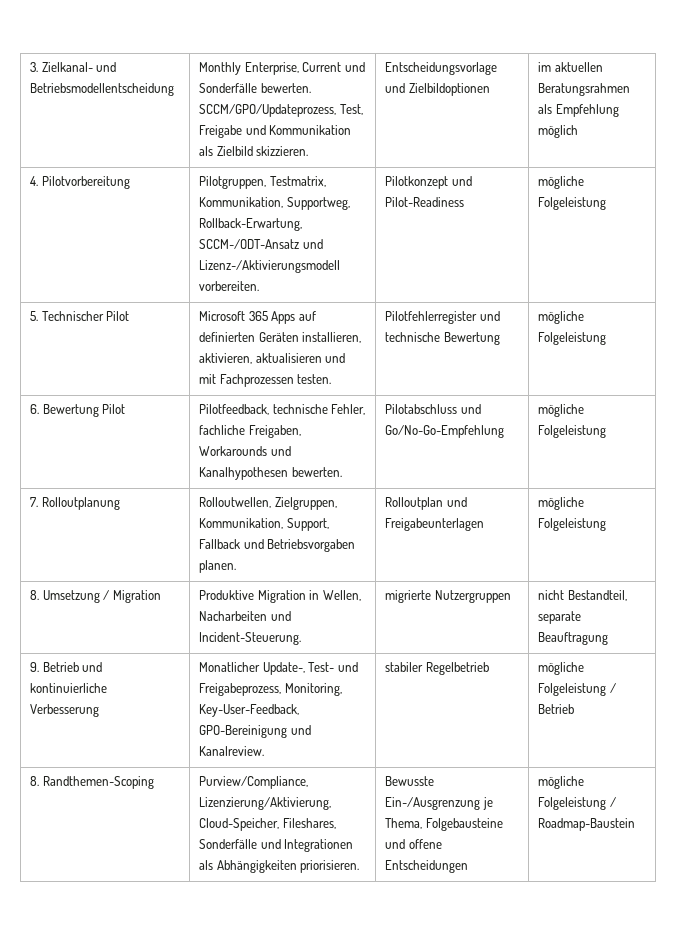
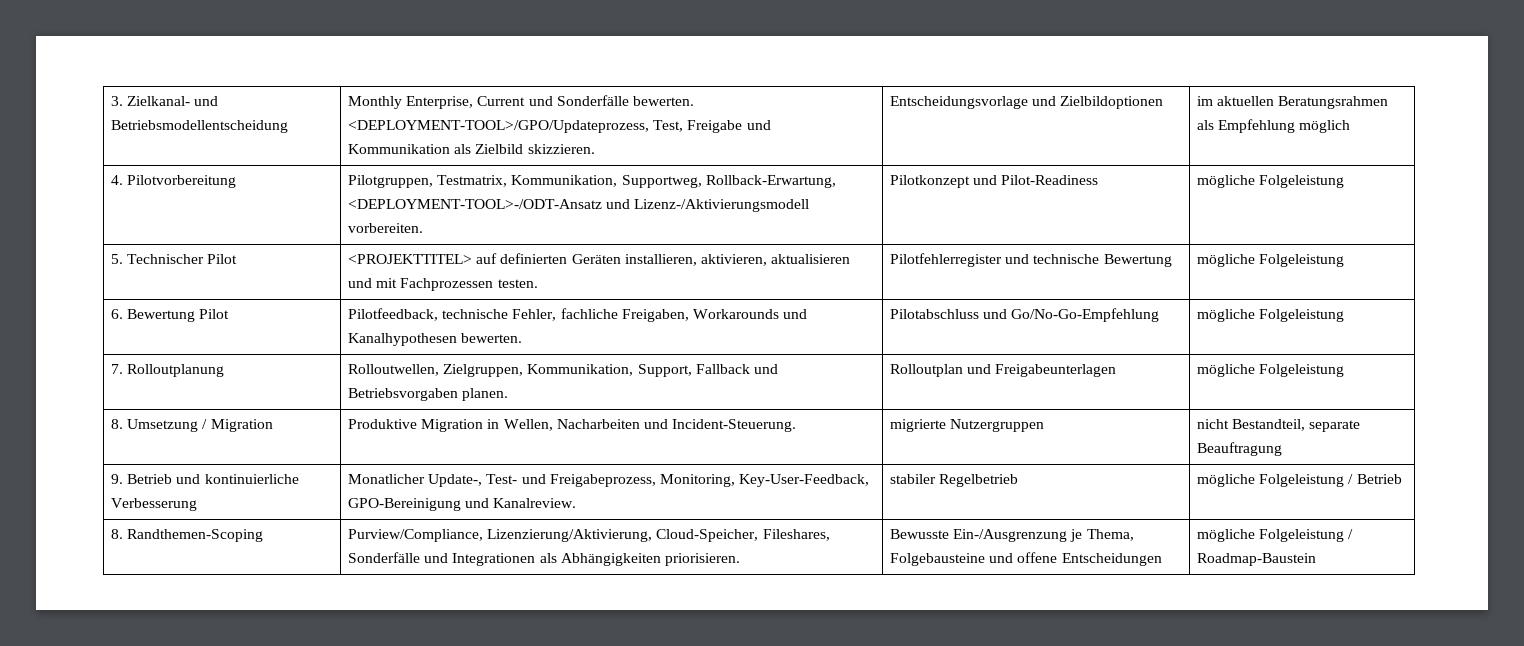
- 3. Zielkanal- und Betriebsmodellentscheidung | Monthly Enterprise, Current und Sonderfälle bewerten. SCCM/GPO/Updateprozess, Test, Freigabe und Kommunikation als Zielbild skizzieren. | Entscheidungsvorlage und Zielbildoptionen | im aktuellen Beratungsrahmen als Empfehlung möglich
+ 3. Zielkanal- und Betriebsmodellentscheidung | Monthly Enterprise, Current und Sonderfälle bewerten. <DEPLOYMENT-TOOL>/GPO/Updateprozess, Test, Freigabe und Kommunikation als Zielbild skizzieren. | Entscheidungsvorlage und Zielbildoptionen | im aktuellen Beratungsrahmen als Empfehlung möglich
- 4. Pilotvorbereitung | Pilotgruppen, Testmatrix, Kommunikation, Supportweg, Rollback-Erwartung, SCCM-/ODT-Ansatz und Lizenz-/Aktivierungsmodell vorbereiten. | Pilotkonzept und Pilot-Readiness | mögliche Folgeleistung
+ 4. Pilotvorbereitung | Pilotgruppen, Testmatrix, Kommunikation, Supportweg, Rollback-Erwartung, <DEPLOYMENT-TOOL>-/ODT-Ansatz und Lizenz-/Aktivierungsmodell vorbereiten. | Pilotkonzept und Pilot-Readiness | mögliche Folgeleistung
- 5. Technischer Pilot | Microsoft 365 Apps auf definierten Geräten installieren, aktivieren, aktualisieren und mit Fachprozessen testen. | Pilotfehlerregister und technische Bewertung | mögliche Folgeleistung
+ 5. Technischer Pilot | <PROJEKTTITEL> auf definierten Geräten installieren, aktivieren, aktualisieren und mit Fachprozessen testen. | Pilotfehlerregister und technische Bewertung | mögliche Folgeleistung

